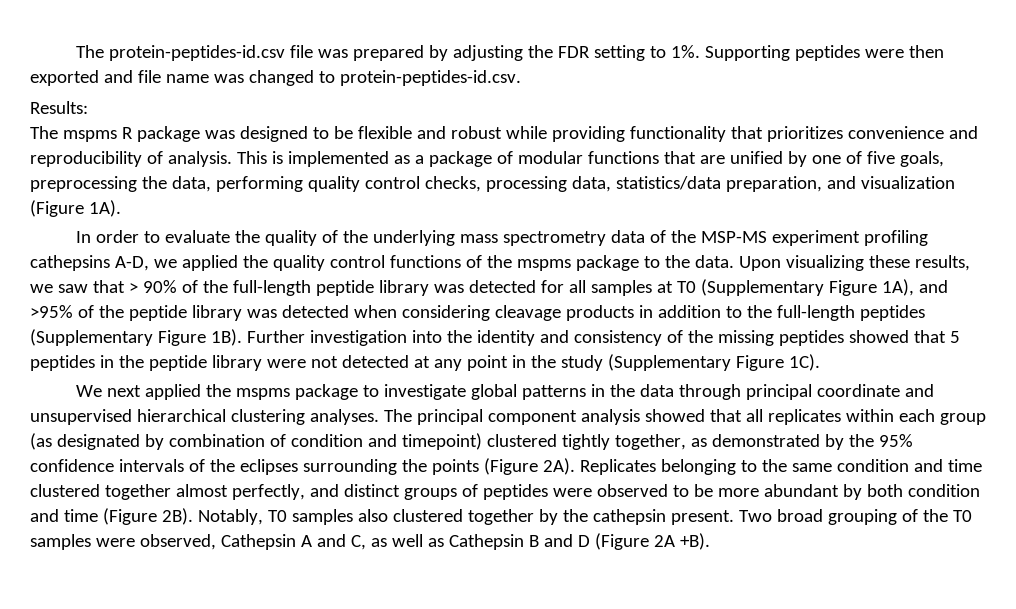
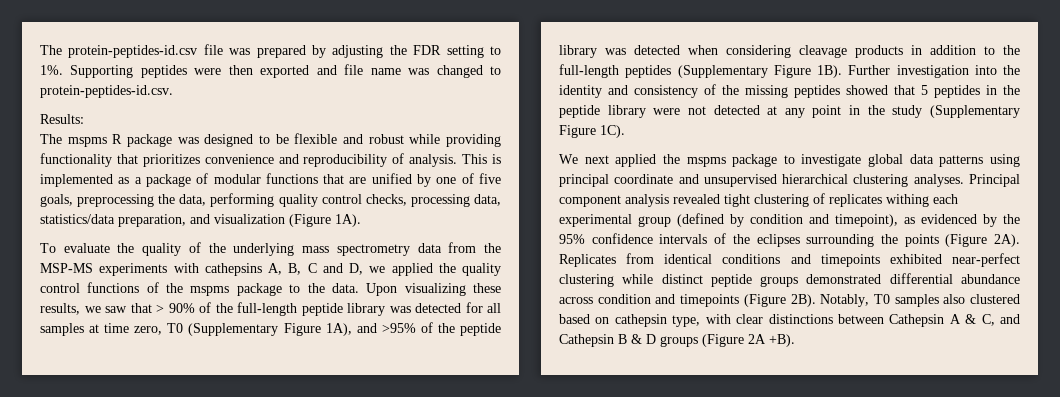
- In order to evaluate the quality of the underlying mass spectrometry data of the MSP-MS experiment profiling cathepsins A-D, we applied the quality control functions of the mspms package to the data.
+ To evaluate the quality of the underlying mass spectrometry data from the MSP-MS experiments with cathepsins A, B, C and D, we applied the quality control functions of the mspms package to the data.
- Upon visualizing these results, we saw that > 90% of the full-length peptide library was detected for all samples at T0 (Supplementary Figure 1A), and >95% of the peptide library was detected when considering cleavage products in addition to the full-length peptides (Supplementary Figure 1B).
+ Upon visualizing these results, we saw that > 90% of the full-length peptide library was detected for all samples at time zero, T0 (Supplementary Figure 1A), and >95% of the peptide library was detected when considering cleavage products in addition to the full-length peptides (Supplementary Figure 1B).
- We next applied the mspms package to investigate global patterns in the data through principal coordinate and unsupervised hierarchical clustering analyses.
+ We next applied the mspms package to investigate global data patterns using principal coordinate and unsupervised hierarchical clustering analyses.
- The principal component analysis showed that all replicates within each group (as designated by combination of condition and timepoint) clustered tightly together, as demonstrated by the 95% confidence intervals of the eclipses surrounding the points (Figure 2A).
+ Principal component analysis revealed tight clustering of replicates withing each experimental group (defined by condition and timepoint), as evidenced by the 95% confidence intervals of the eclipses surrounding the points (Figure 2A).
- Replicates belonging to the same condition and time clustered together almost perfectly, and distinct groups of peptides were observed to be more abundant by both condition and time (Figure 2B).
+ Replicates from identical conditions and timepoints exhibited near-perfect clustering while distinct peptide groups demonstrated differential abundance across condition and timepoints (Figure 2B).
- Notably, T0 samples also clustered together by the cathepsin present. Two broad grouping of the T0 samples were observed, Cathepsin A and C, as well as Cathepsin B and D (Figure 2A +B).
+ Notably, T0 samples also clustered based on cathepsin type, with clear distinctions between Cathepsin A & C, and Cathepsin B & D groups (Figure 2A +B).

